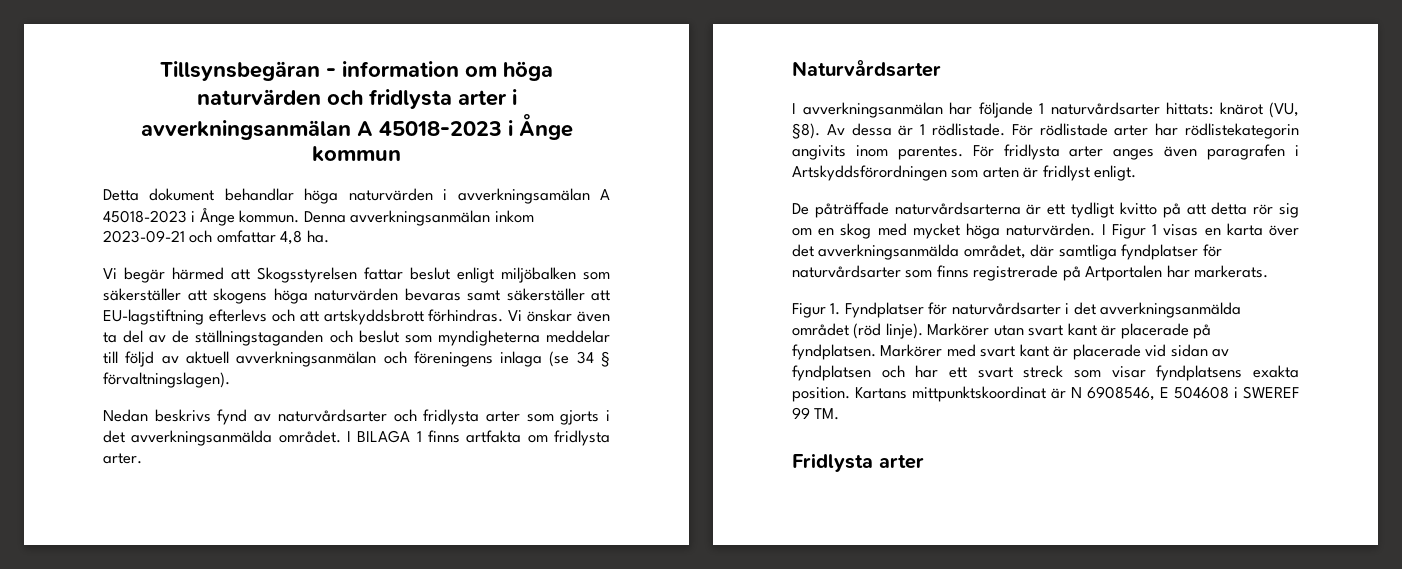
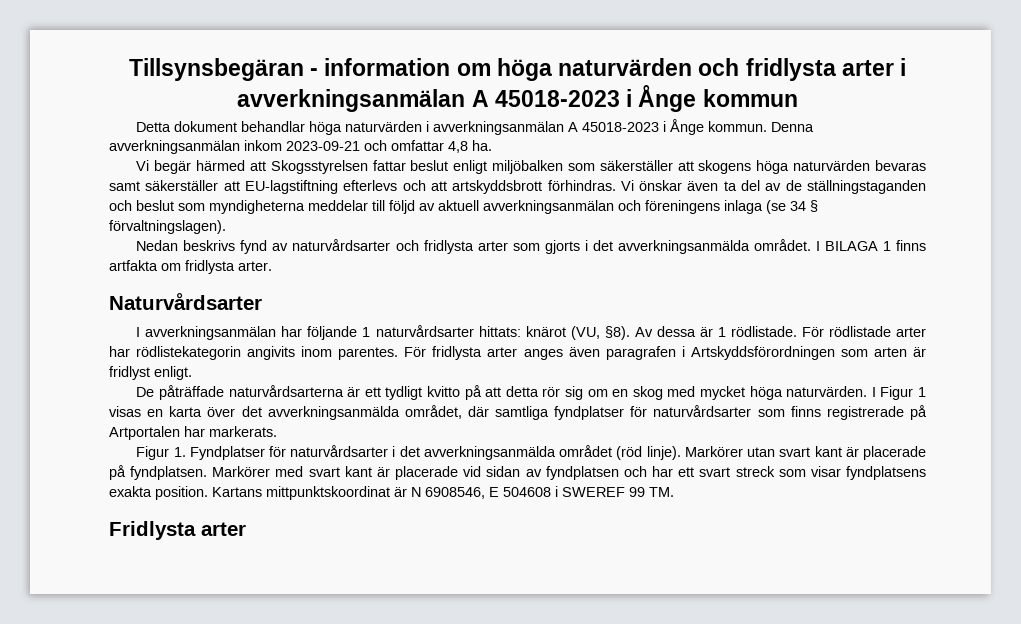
- Detta dokument behandlar höga naturvärden i avverkningsamälan A 45018-2023 i Ånge kommun.
+ Detta dokument behandlar höga naturvärden i avverkningsanmälan A 45018-2023 i Ånge kommun.

